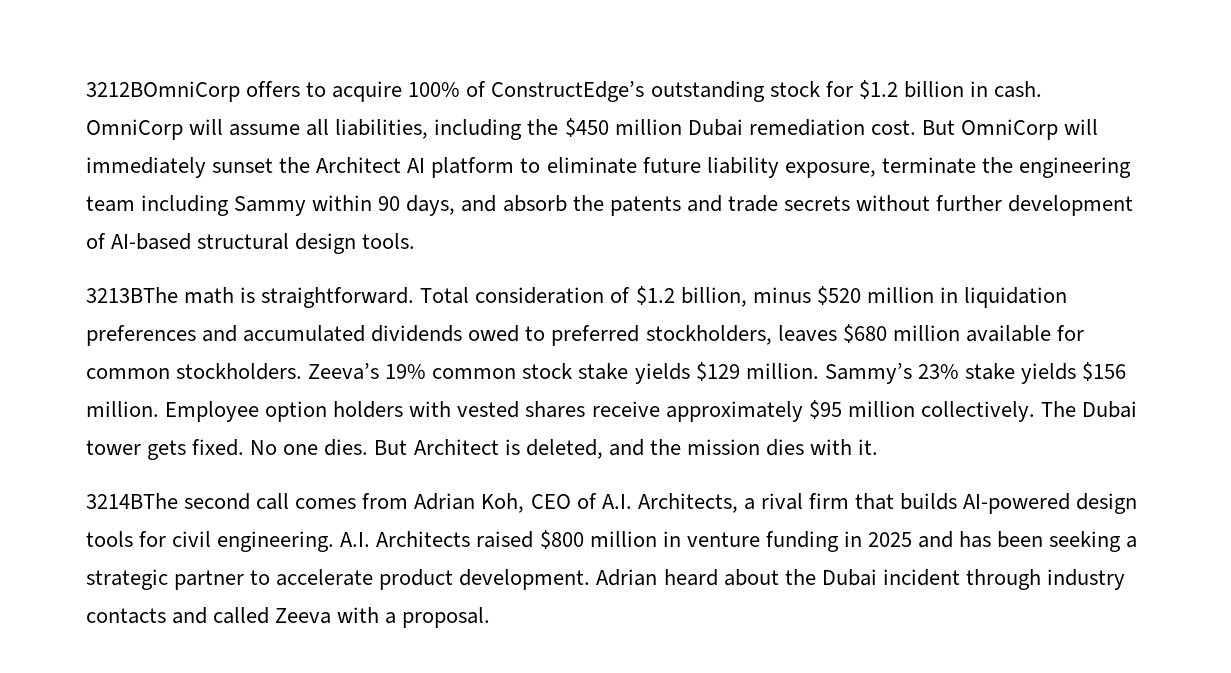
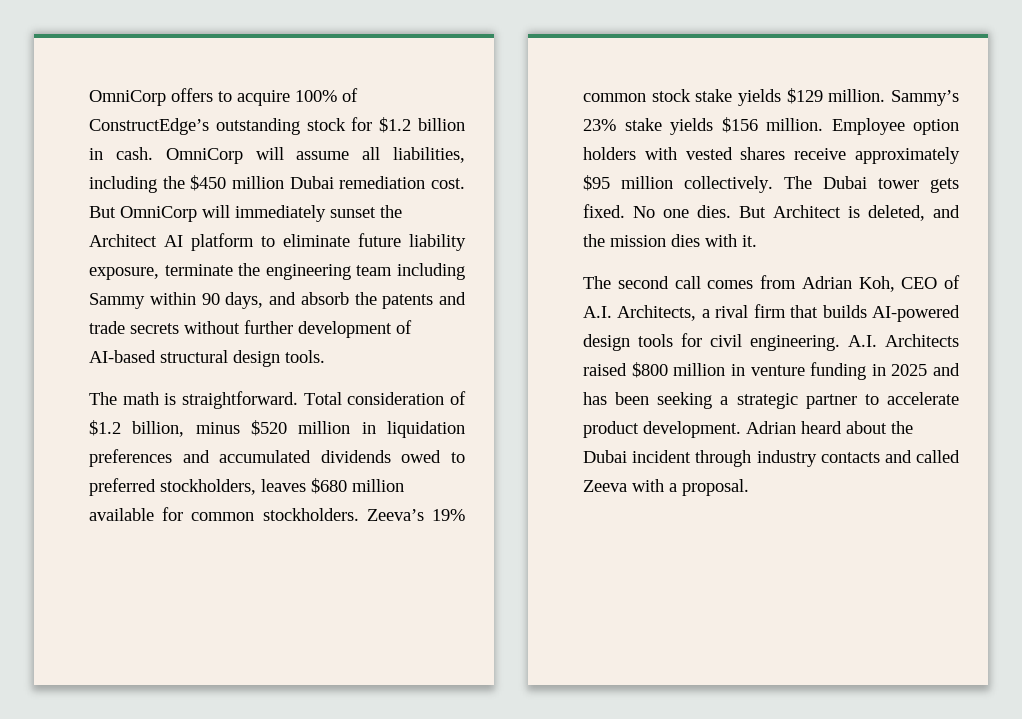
- 3212BOmniCorp offers to acquire 100% of ConstructEdge’s outstanding stock for $1.2 billion in cash.
+ OmniCorp offers to acquire 100% of ConstructEdge’s outstanding stock for $1.2 billion in cash.
- 3213BThe math is straightforward.
+ The math is straightforward.
- 3214BThe second call comes from Adrian Koh, CEO of A.I. Architects, a rival firm that builds AI-powered design tools for civil engineering.
+ The second call comes from Adrian Koh, CEO of A.I. Architects, a rival firm that builds AI-powered design tools for civil engineering.

